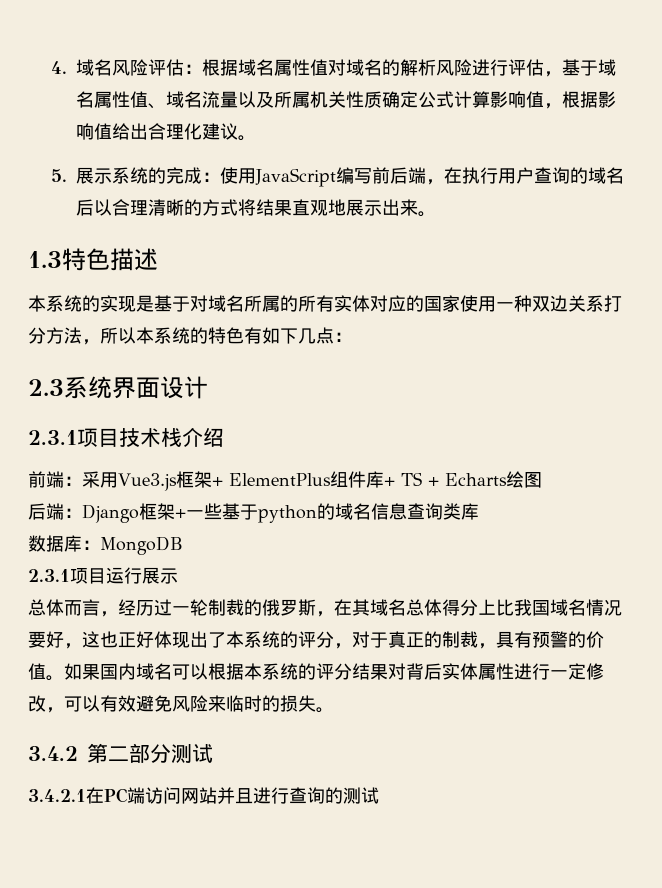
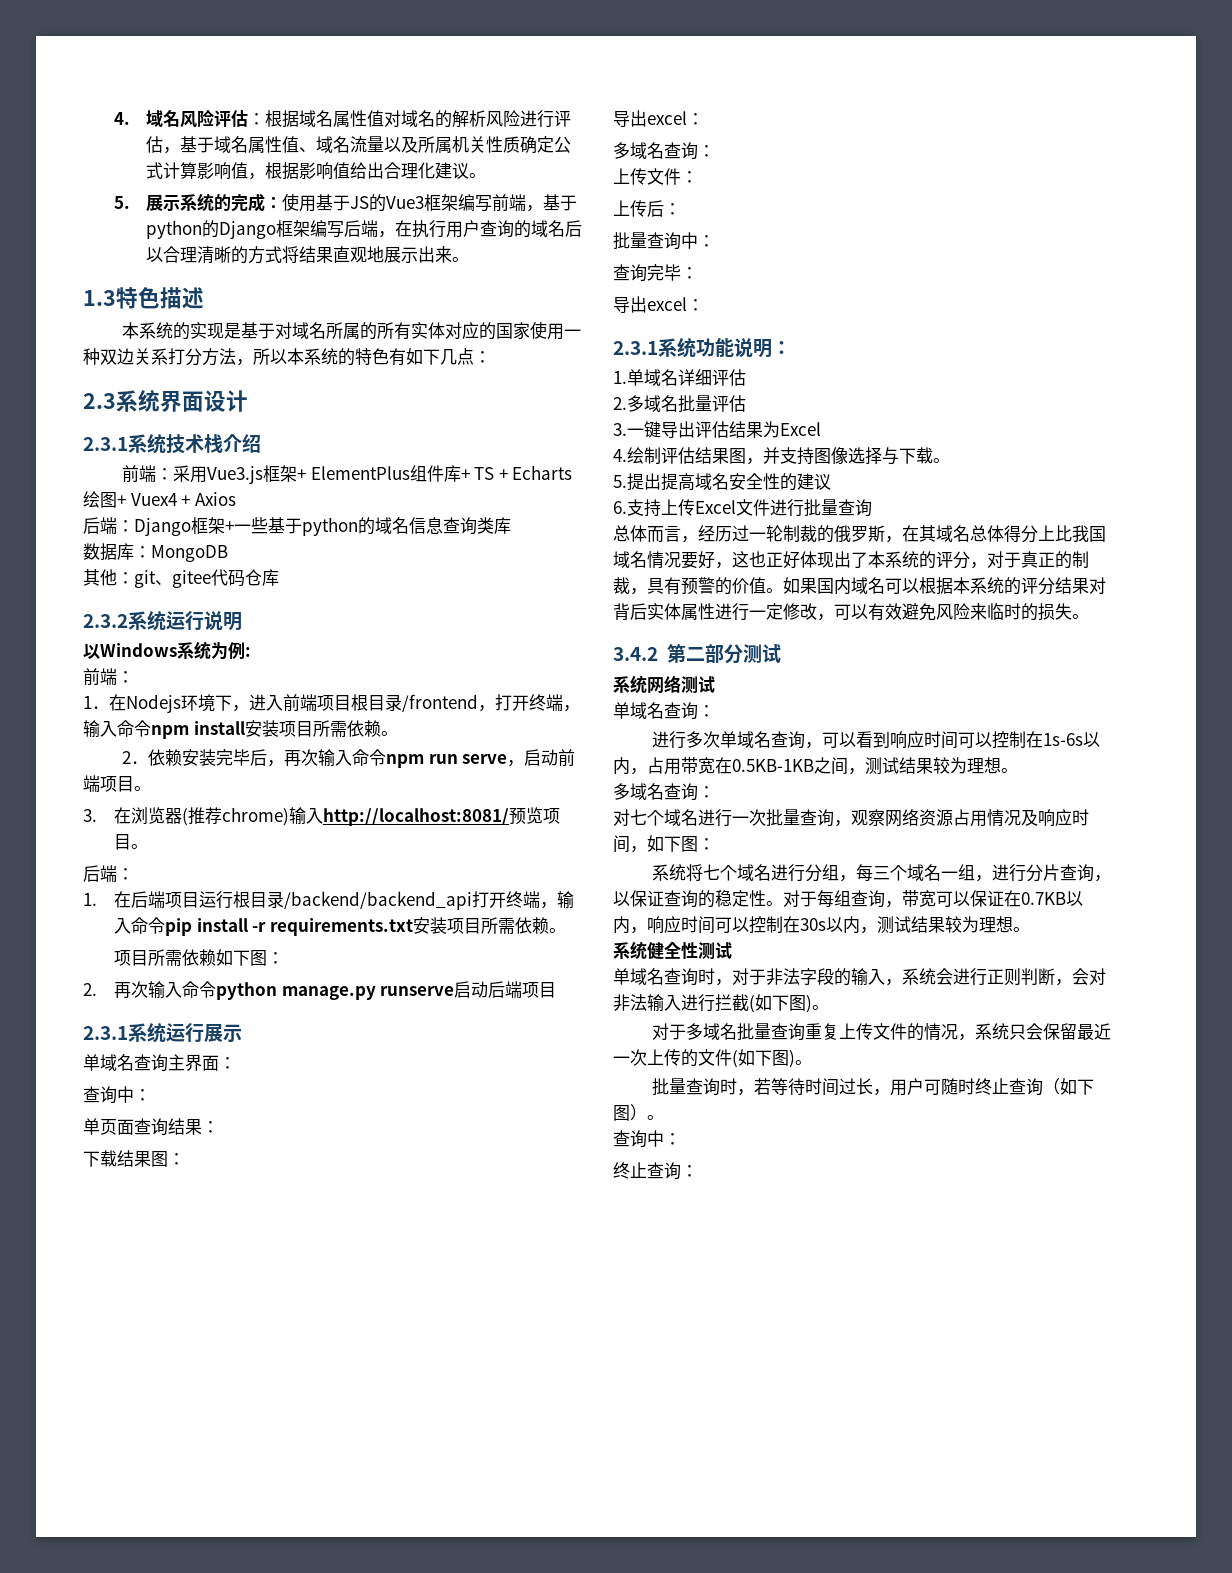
- 5.展示系统的完成：使用JavaScript编写前后端，在执行用户查询的域名后以合理清晰的方式将结果直观地展示出来。
+ 5.展示系统的完成：使用基于JS的Vue3框架编写前端，基于python的Django框架编写后端，在执行用户查询的域名后以合理清晰的方式将结果直观地展示出来。
- 2.3.1项目技术栈介绍
+ 2.3.1系统技术栈介绍
- 前端：采用Vue3.js框架+ ElementPlus组件库+ TS + Echarts绘图
+ 前端：采用Vue3.js框架+ ElementPlus组件库+ TS + Echarts绘图+ Vuex4 + Axios
- 2.3.1项目运行展示
+ 其他：git、gitee代码仓库
+ 2.3.2系统运行说明
+ 以Windows系统为例:
+ 前端：
+ 1．在Nodejs环境下，进入前端项目根目录/frontend，打开终端，输入命令npm install安装项目所需依赖。
+ 2．依赖安装完毕后，再次输入命令npm run serve，启动前端项目。
+ 3.在浏览器(推荐chrome)输入http://localhost:8081/预览项目。
+ 后端：
+ 1.在后端项目运行根目录/backend/backend_api打开终端，输入命令pip install -r requirements.txt安装项目所需依赖。
+ 项目所需依赖如下图：
+ 2.再次输入命令python manage.py runserve启动后端项目
+ 2.3.1系统运行展示
+ 单域名查询主界面：
+ 查询中：
+ 单页面查询结果：
+ 下载结果图：
+ 导出excel：
+ 多域名查询：
+ 上传文件：
+ 上传后：
+ 批量查询中：
+ 查询完毕：
+ 导出excel：
+ 2.3.1系统功能说明：
+ 1.单域名详细评估
+ 2.多域名批量评估
+ 3.一键导出评估结果为Excel
+ 4.绘制评估结果图，并支持图像选择与下载。
+ 5.提出提高域名安全性的建议
+ 6.支持上传Excel文件进行批量查询
- 3.4.2.1在PC端访问网站并且进行查询的测试
+ 系统网络测试
+ 单域名查询：
+ 进行多次单域名查询，可以看到响应时间可以控制在1s-6s以内，占用带宽在0.5KB-1KB之间，测试结果较为理想。
+ 多域名查询：
+ 对七个域名进行一次批量查询，观察网络资源占用情况及响应时间，如下图：
+ 系统将七个域名进行分组，每三个域名一组，进行分片查询，以保证查询的稳定性。对于每组查询，带宽可以保证在0.7KB以内，响应时间可以控制在30s以内，测试结果较为理想。
+ 系统健全性测试
+ 单域名查询时，对于非法字段的输入，系统会进行正则判断，会对非法输入进行拦截(如下图)。
+ 对于多域名批量查询重复上传文件的情况，系统只会保留最近一次上传的文件(如下图)。
+ 批量查询时，若等待时间过长，用户可随时终止查询（如下图）。
+ 查询中：
+ 终止查询：

